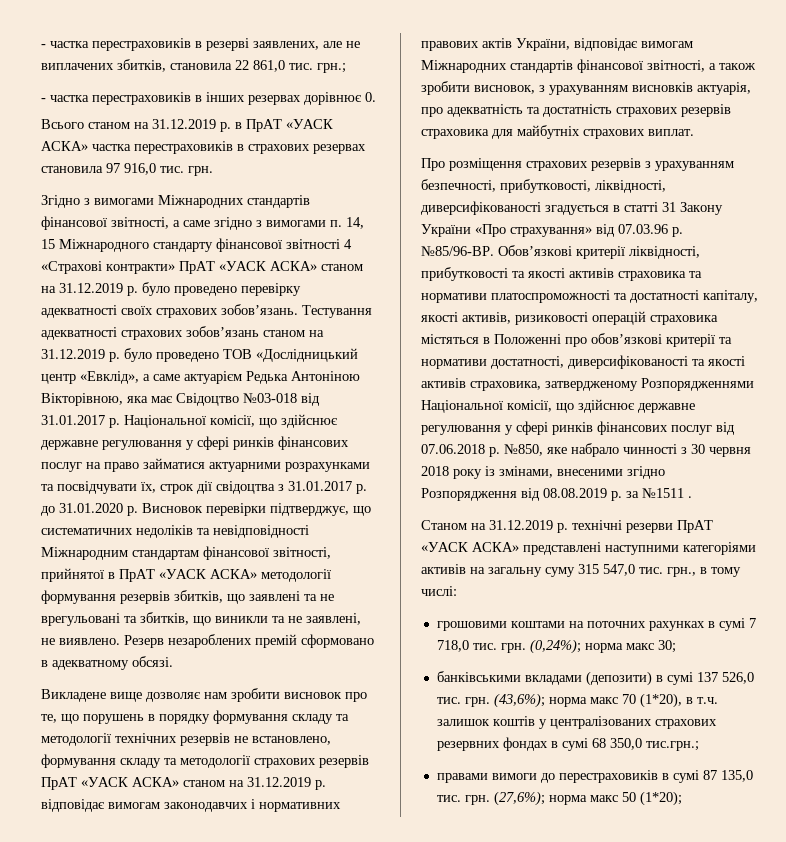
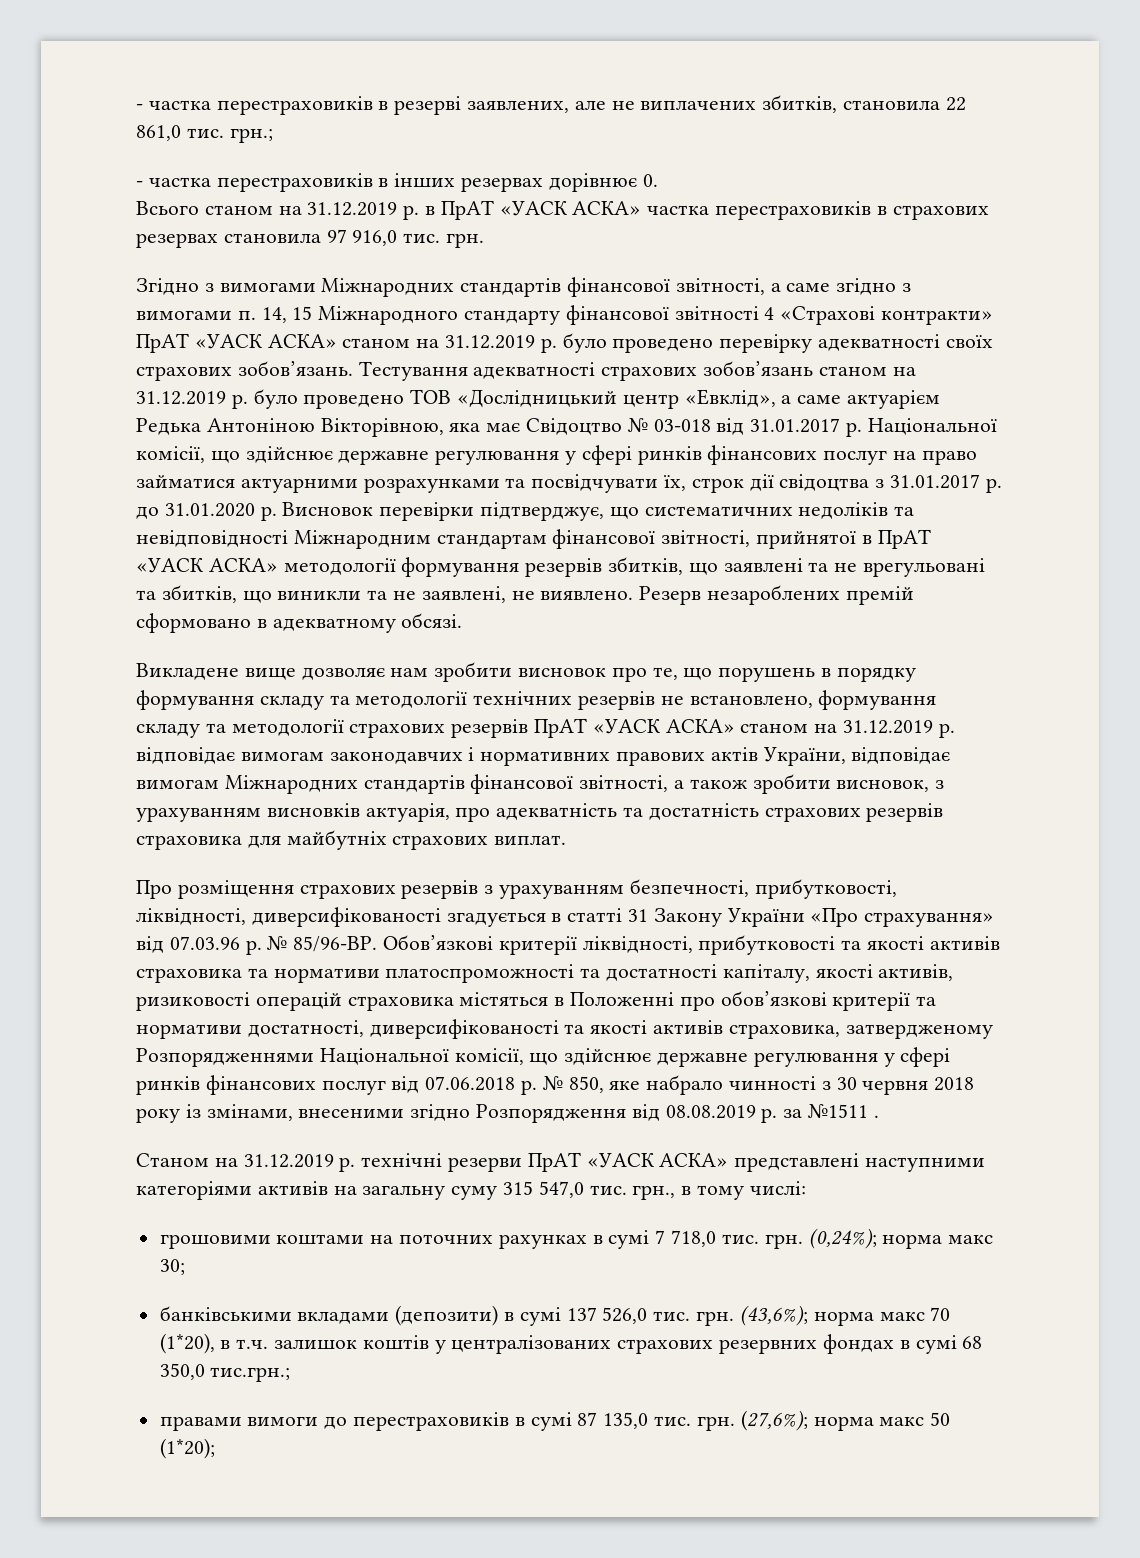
- Тестування адекватності страхових зобов’язань станом на 31.12.2019 р. було проведено ТОВ «Дослідницький центр «Евклід», а саме актуарієм Редька Антоніною Вікторівною, яка має Свідоцтво №03-018 від 31.01.2017 р.
+ Тестування адекватності страхових зобов’язань станом на 31.12.2019 р. було проведено ТОВ «Дослідницький центр «Евклід», а саме актуарієм Редька Антоніною Вікторівною, яка має Свідоцтво № 03-018 від 31.01.2017 р.
- №85/96-ВР.
+ № 85/96-ВР.
- №850, яке набрало чинності з 30 червня 2018 року із змінами, внесеними згідно Розпорядження від 08.08.2019 р. за №1511 .
+ № 850, яке набрало чинності з 30 червня 2018 року із змінами, внесеними згідно Розпорядження від 08.08.2019 р. за №1511 .

